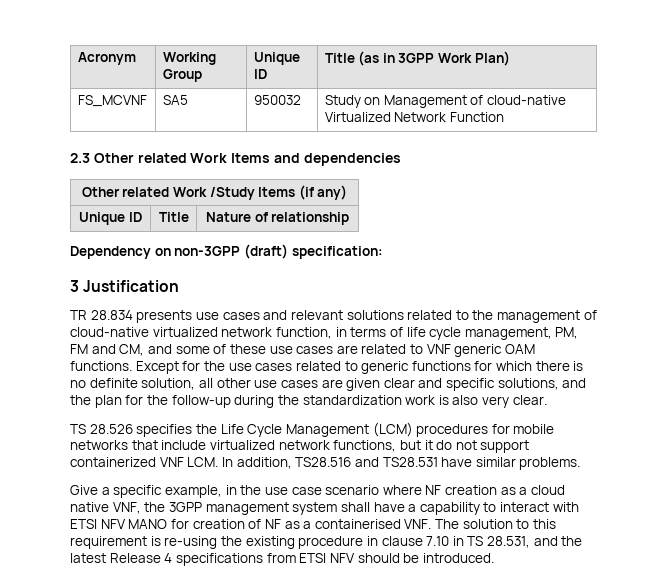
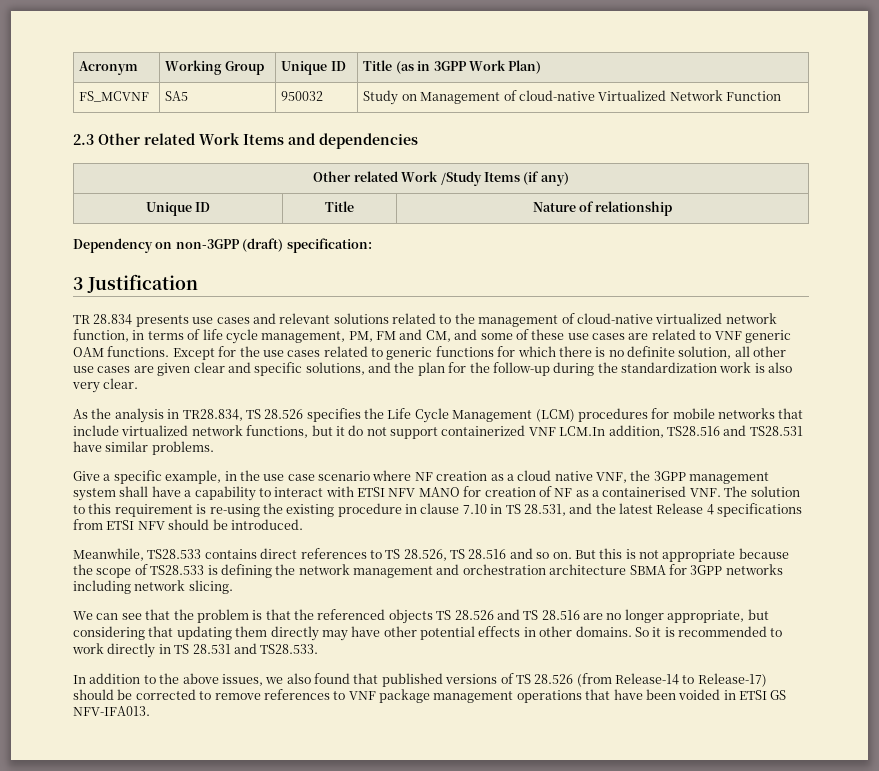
- TS 28.526 specifies the Life Cycle Management (LCM) procedures for mobile networks that include virtualized network functions, but it do not support containerized VNF LCM. In addition, TS28.516 and TS28.531 have similar problems.
+ As the analysis in TR28.834, TS 28.526 specifies the Life Cycle Management (LCM) procedures for mobile networks that include virtualized network functions, but it do not support containerized VNF LCM.In addition, TS28.516 and TS28.531 have similar problems.
+ Meanwhile, TS28.533 contains direct references to TS 28.526, TS 28.516 and so on. But this is not appropriate because the scope of TS28.533 is defining the network management and orchestration architecture SBMA for 3GPP networks including network slicing.
+ We can see that the problem is that the referenced objects TS 28.526 and TS 28.516 are no longer appropriate, but considering that updating them directly may have other potential effects in other domains. So it is recommended to work directly in TS 28.531 and TS28.533.
+ In addition to the above issues, we also found that published versions of TS 28.526 (from Release-14 to Release-17) should be corrected to remove references to VNF package management operations that have been voided in ETSI GS NFV-IFA013.

